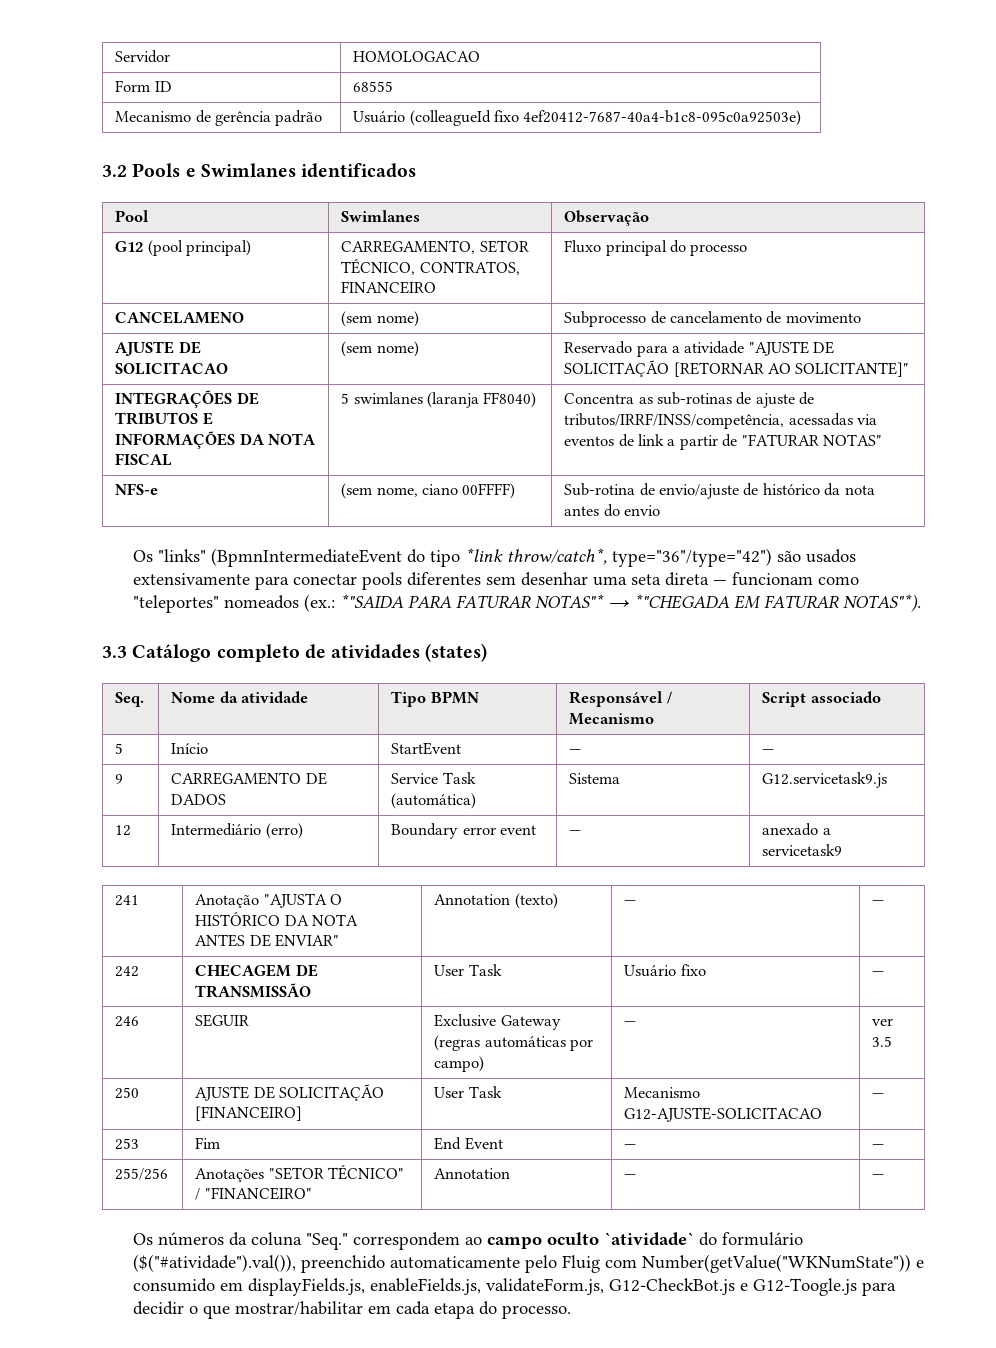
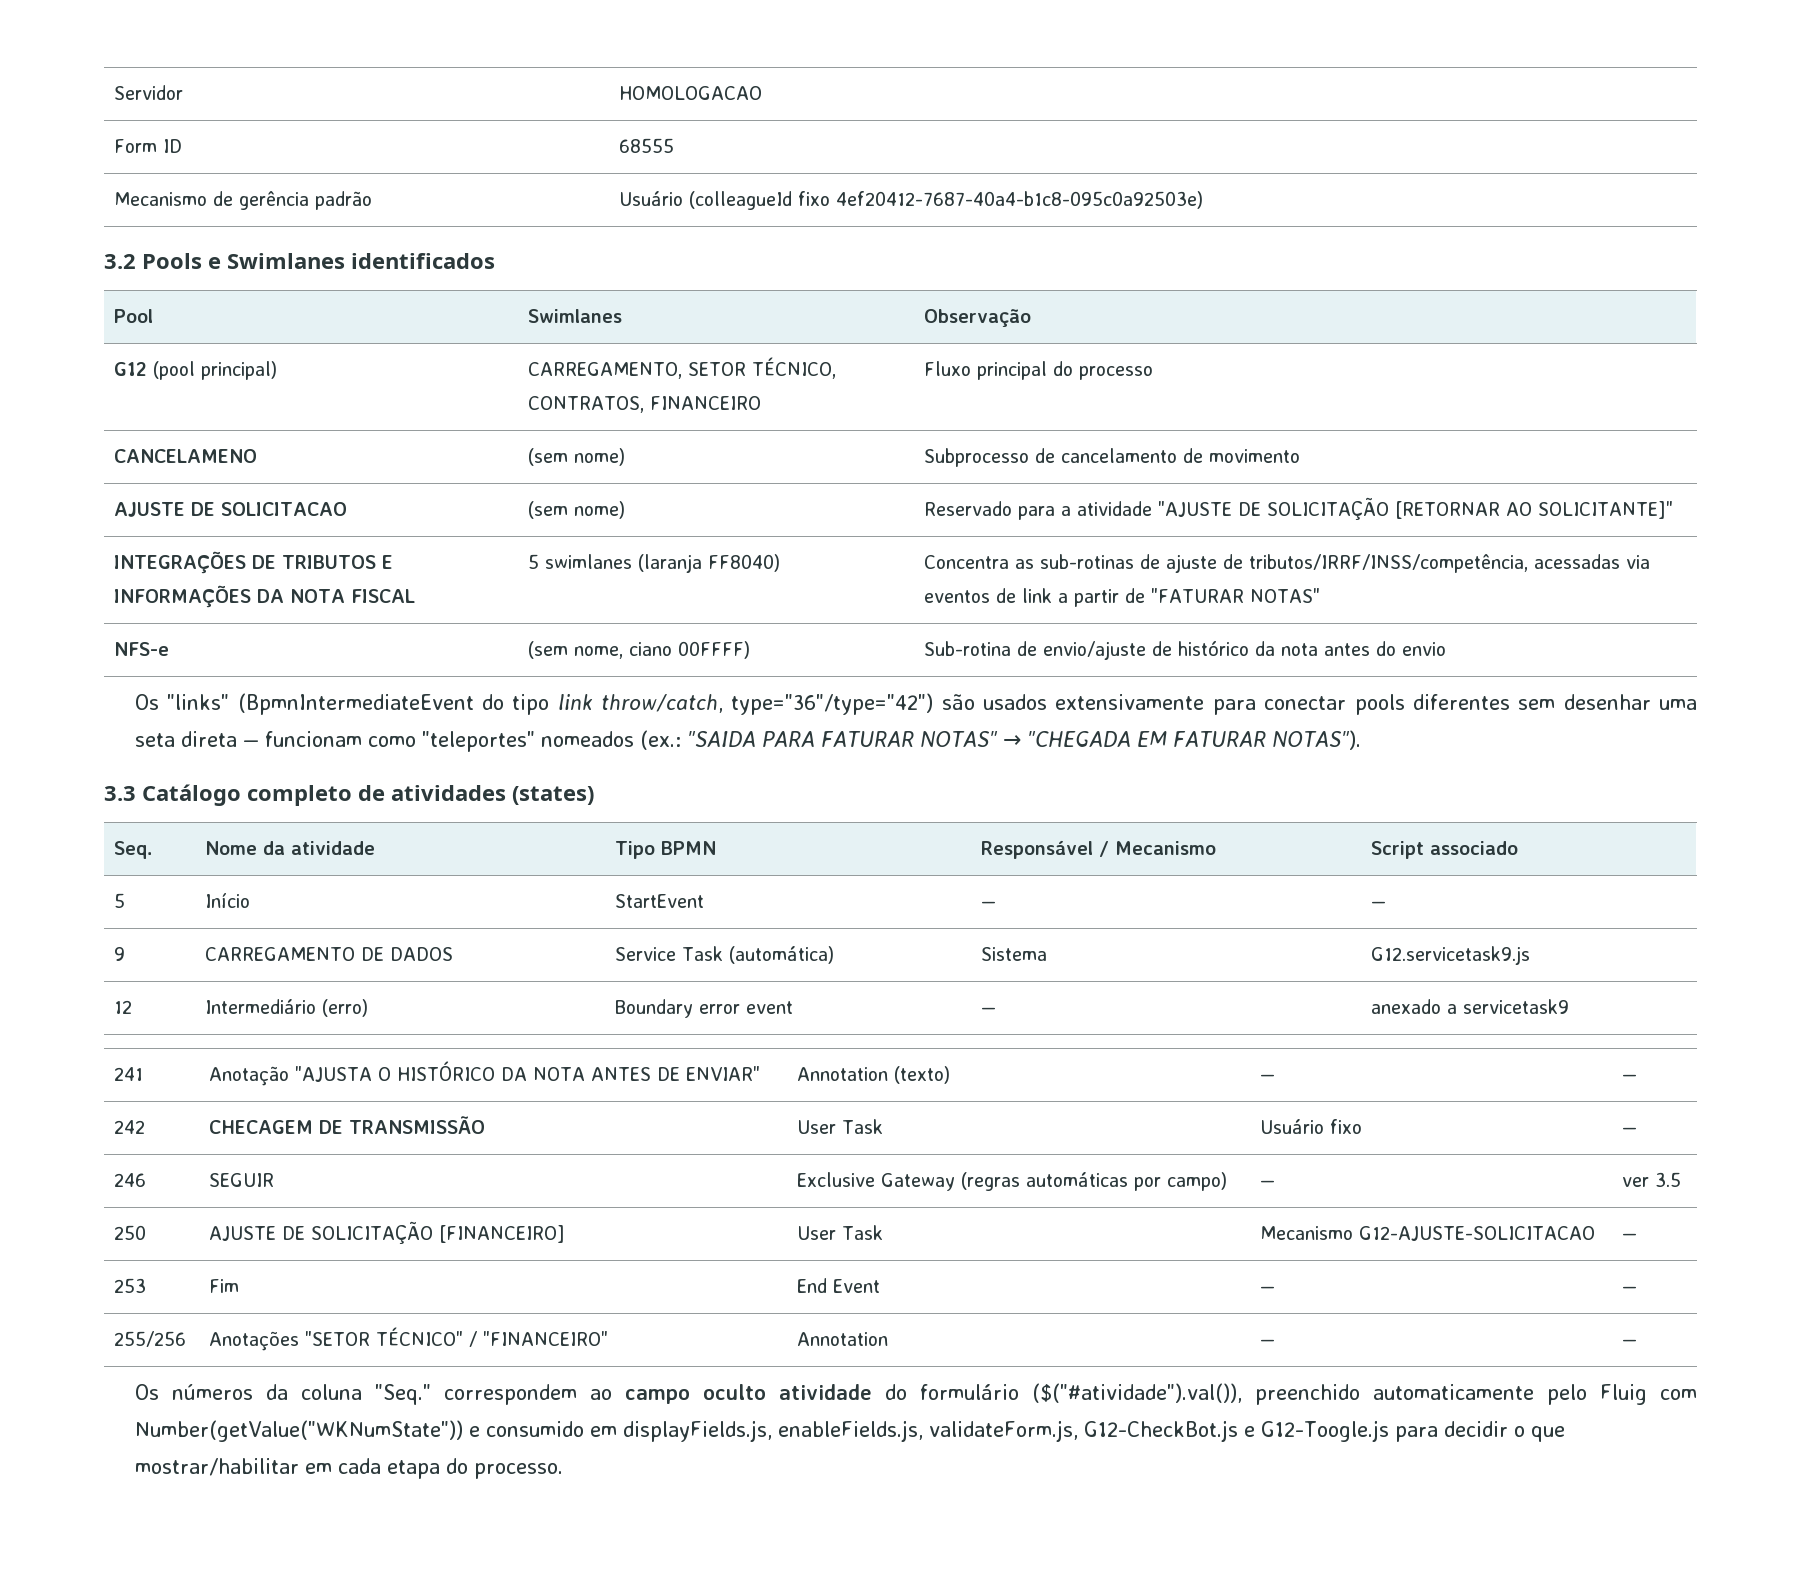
- Os "links" (BpmnIntermediateEvent do tipo *link throw/catch*, type="36"/type="42") são usados extensivamente para conectar pools diferentes sem desenhar uma seta direta — funcionam como "teleportes" nomeados (ex.: *"SAIDA PARA FATURAR NOTAS"* → *"CHEGADA EM FATURAR NOTAS"*).
+ Os "links" (BpmnIntermediateEvent do tipo link throw/catch, type="36"/type="42") são usados extensivamente para conectar pools diferentes sem desenhar uma seta direta — funcionam como "teleportes" nomeados (ex.: "SAIDA PARA FATURAR NOTAS" → "CHEGADA EM FATURAR NOTAS").
- Os números da coluna "Seq." correspondem ao campo oculto `atividade` do formulário ($("#atividade").val()), preenchido automaticamente pelo Fluig com Number(getValue("WKNumState")) e consumido em displayFields.js, enableFields.js, validateForm.js, G12-CheckBot.js e G12-Toogle.js para decidir o que mostrar/habilitar em cada etapa do processo.
+ Os números da coluna "Seq." correspondem ao campo oculto atividade do formulário ($("#atividade").val()), preenchido automaticamente pelo Fluig com Number(getValue("WKNumState")) e consumido em displayFields.js, enableFields.js, validateForm.js, G12-CheckBot.js e G12-Toogle.js para decidir o que mostrar/habilitar em cada etapa do processo.

